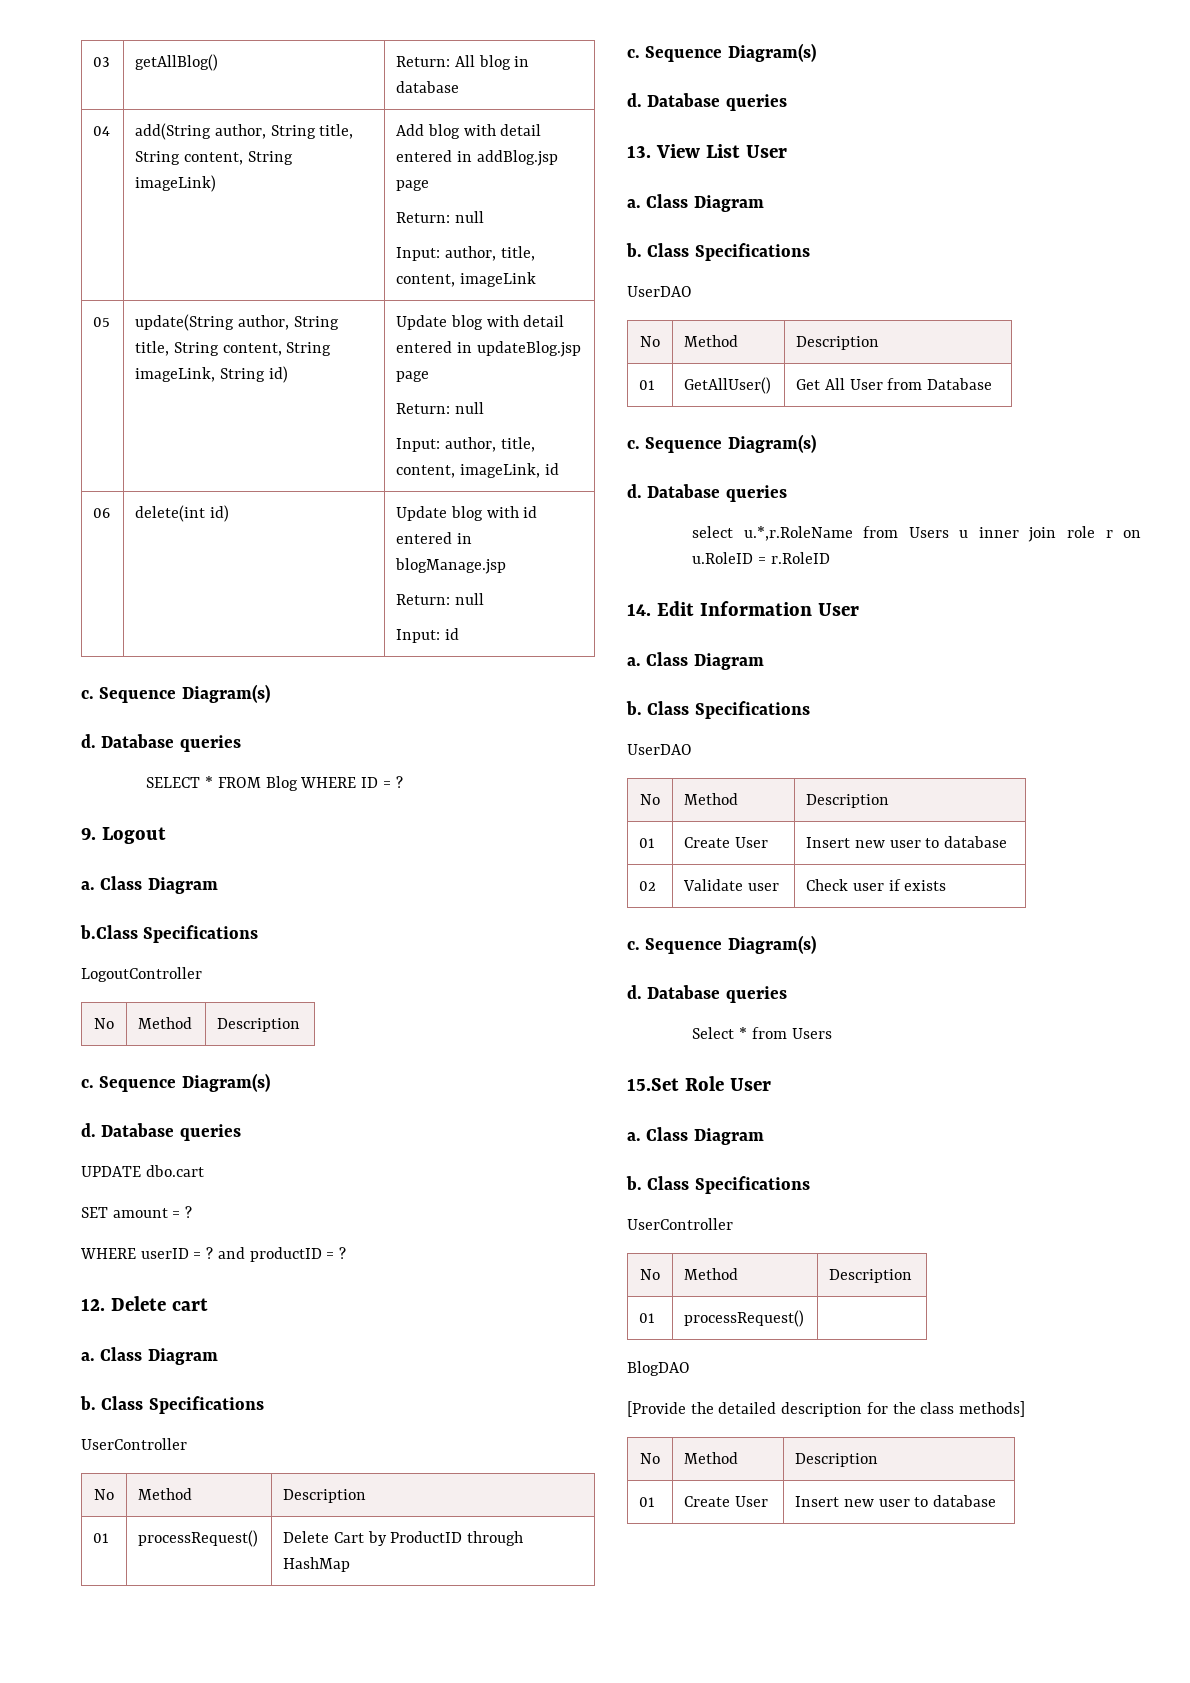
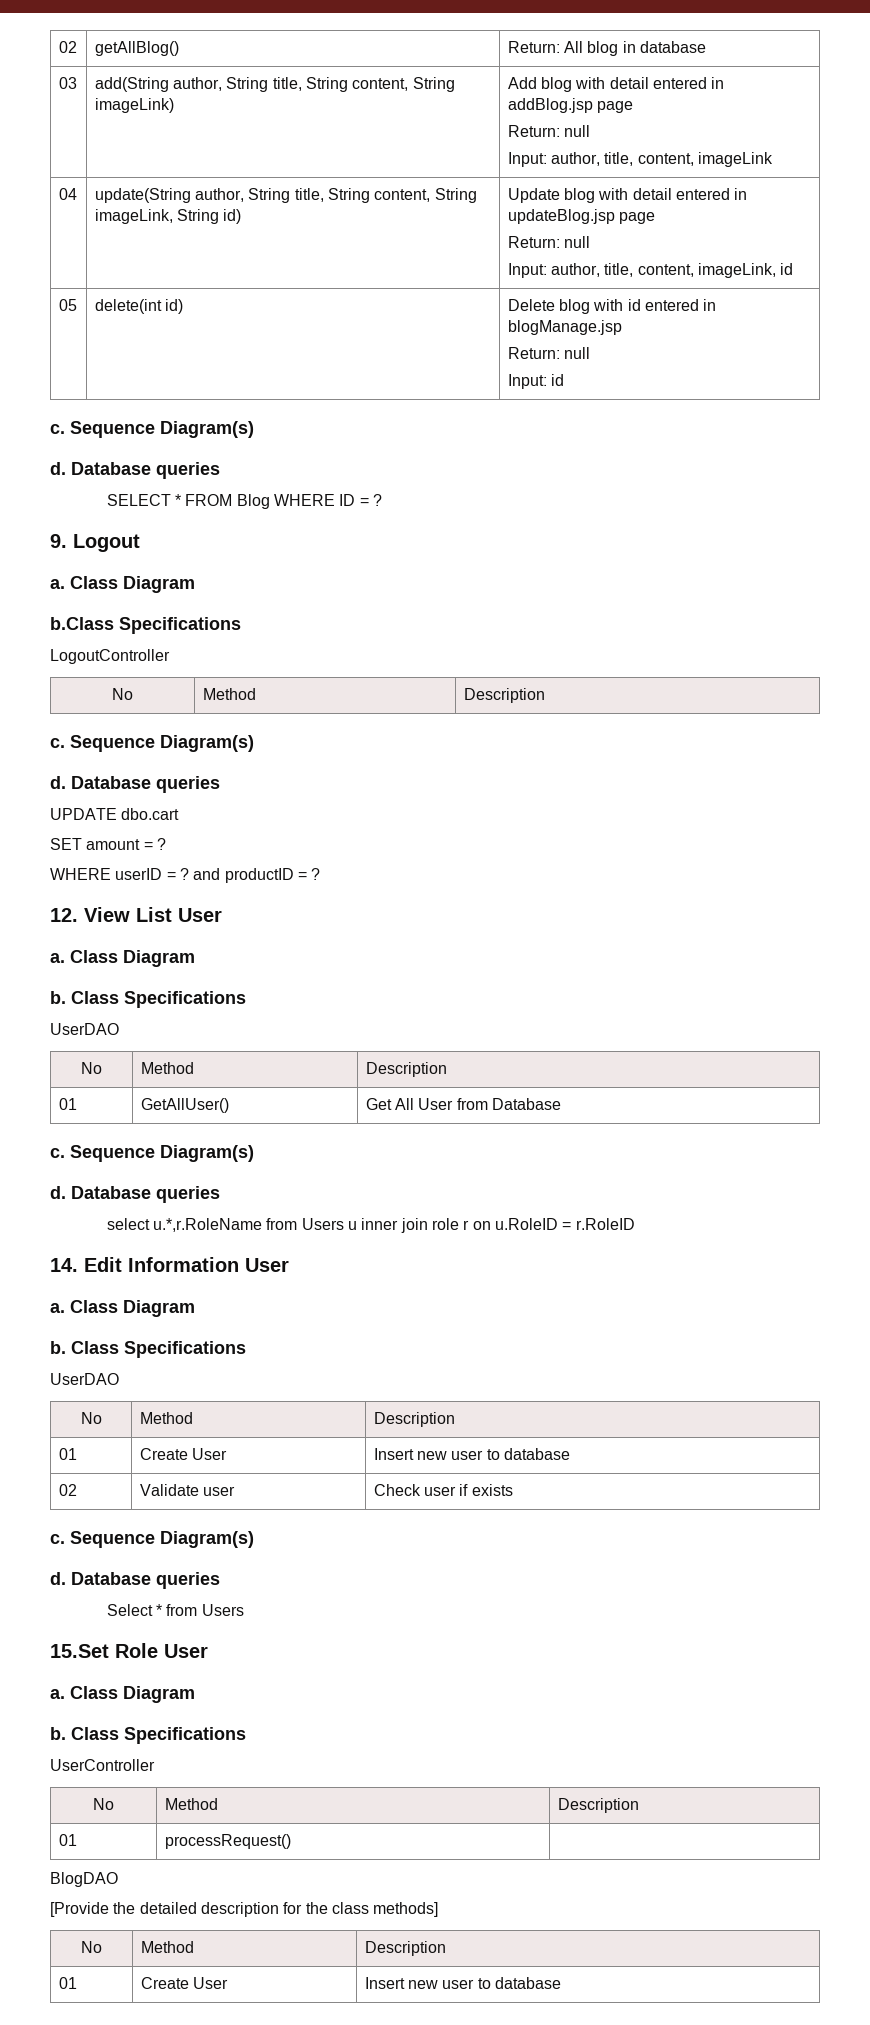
- 03 | getAllBlog() | Return: All blog in database
+ 02 | getAllBlog() | Return: All blog in database
- 04 | add(String author, String title, String content, String imageLink) | Add blog with detail entered in addBlog.jsp page
+ 03 | add(String author, String title, String content, String imageLink) | Add blog with detail entered in addBlog.jsp page
- 05 | update(String author, String title, String content, String imageLink, String id) | Update blog with detail entered in updateBlog.jsp page
+ 04 | update(String author, String title, String content, String imageLink, String id) | Update blog with detail entered in updateBlog.jsp page
- 06 | delete(int id) | Update blog with id entered in blogManage.jsp
+ 05 | delete(int id) | Delete blog with id entered in blogManage.jsp
- 12. Delete cart
- a. Class Diagram
- b. Class Specifications
- UserController
- No | Method | Description
- 01 | processRequest() | Delete Cart by ProductID through HashMap
- c. Sequence Diagram(s)
- d. Database queries
- 13. View List User
+ 12. View List User

